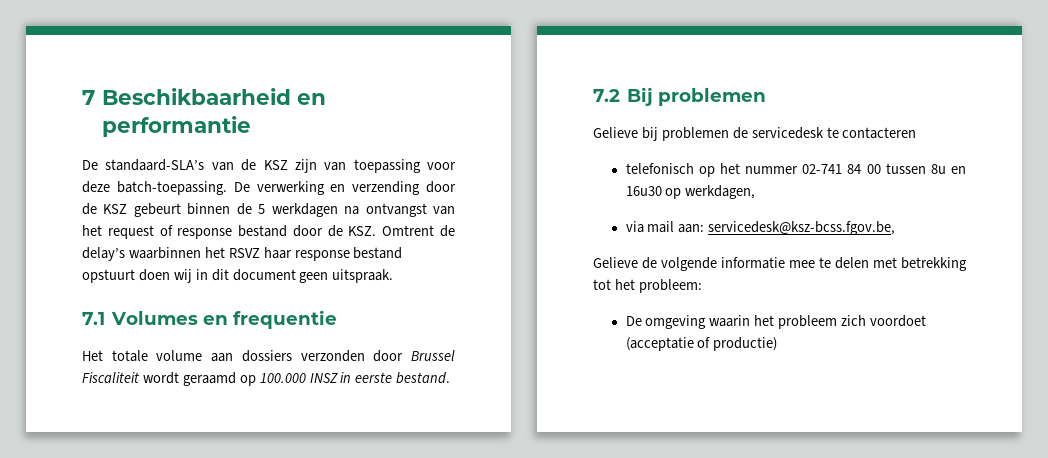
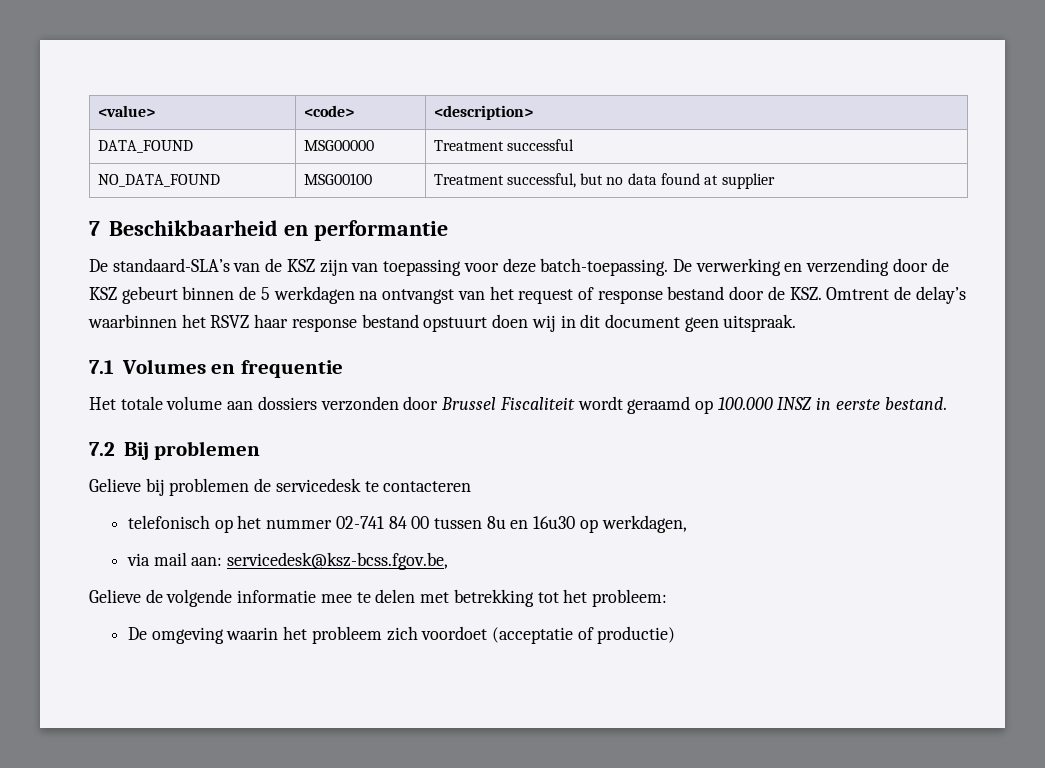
+ <value> | <code> | <description>
+ DATA_FOUND | MSG00000 | Treatment successful
+ NO_DATA_FOUND | MSG00100 | Treatment successful, but no data found at supplier

